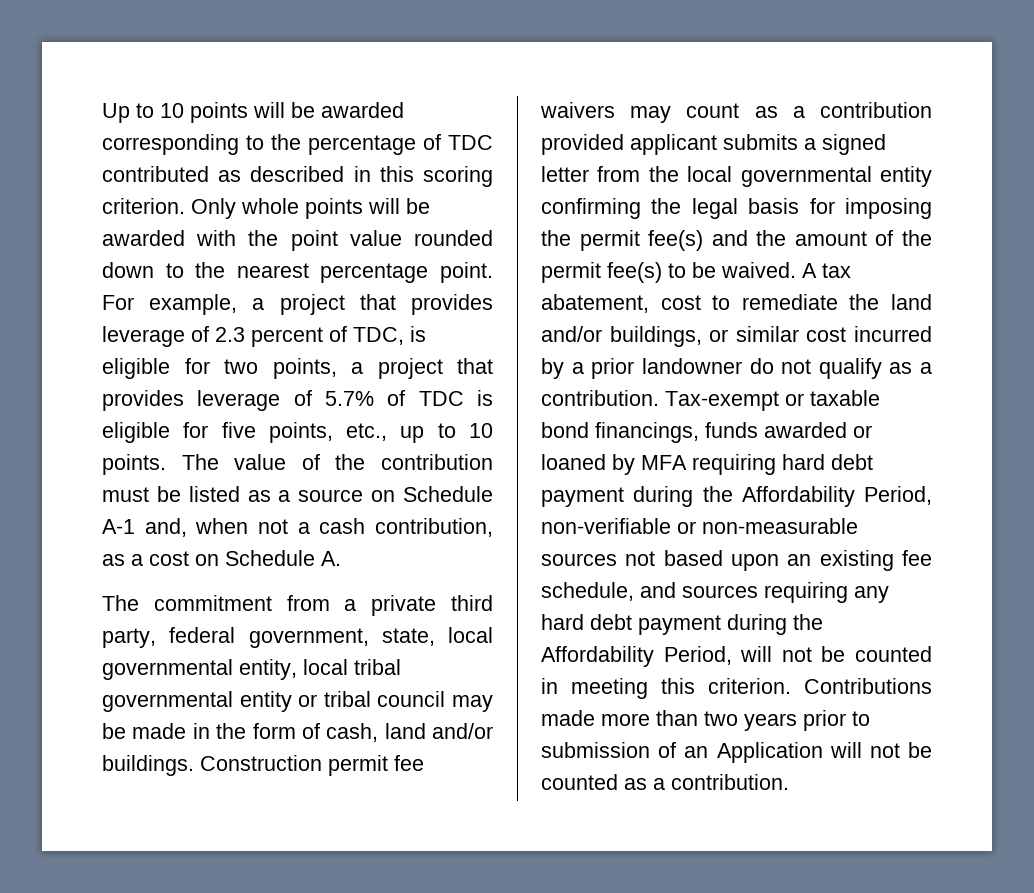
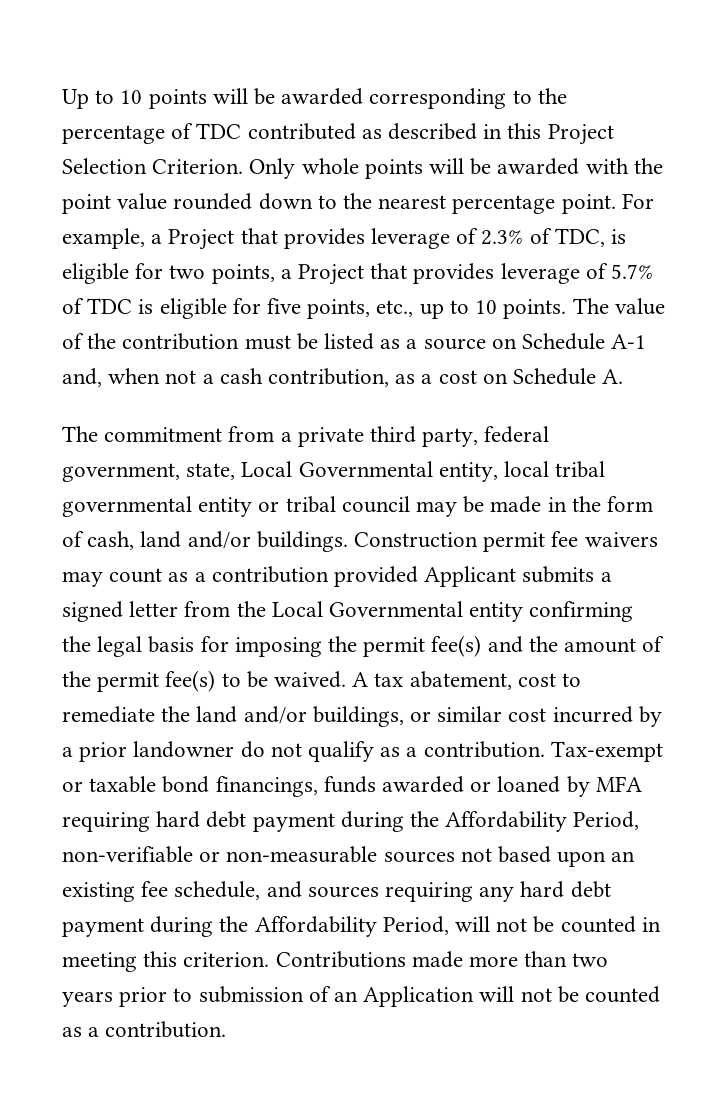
- Up to 10 points will be awarded corresponding to the percentage of TDC contributed as described in this scoring criterion.
+ Up to 10 points will be awarded corresponding to the percentage of TDC contributed as described in this Project Selection Criterion.
- For example, a project that provides leverage of 2.3 percent of TDC, is eligible for two points, a project that provides leverage of 5.7% of TDC is eligible for five points, etc., up to 10 points.
+ For example, a Project that provides leverage of 2.3% of TDC, is eligible for two points, a Project that provides leverage of 5.7% of TDC is eligible for five points, etc., up to 10 points.
- The commitment from a private third party, federal government, state, local governmental entity, local tribal governmental entity or tribal council may be made in the form of cash, land and/or buildings.
+ The commitment from a private third party, federal government, state, Local Governmental entity, local tribal governmental entity or tribal council may be made in the form of cash, land and/or buildings.
- Construction permit fee waivers may count as a contribution provided applicant submits a signed letter from the local governmental entity confirming the legal basis for imposing the permit fee(s) and the amount of the permit fee(s) to be waived.
+ Construction permit fee waivers may count as a contribution provided Applicant submits a signed letter from the Local Governmental entity confirming the legal basis for imposing the permit fee(s) and the amount of the permit fee(s) to be waived.

